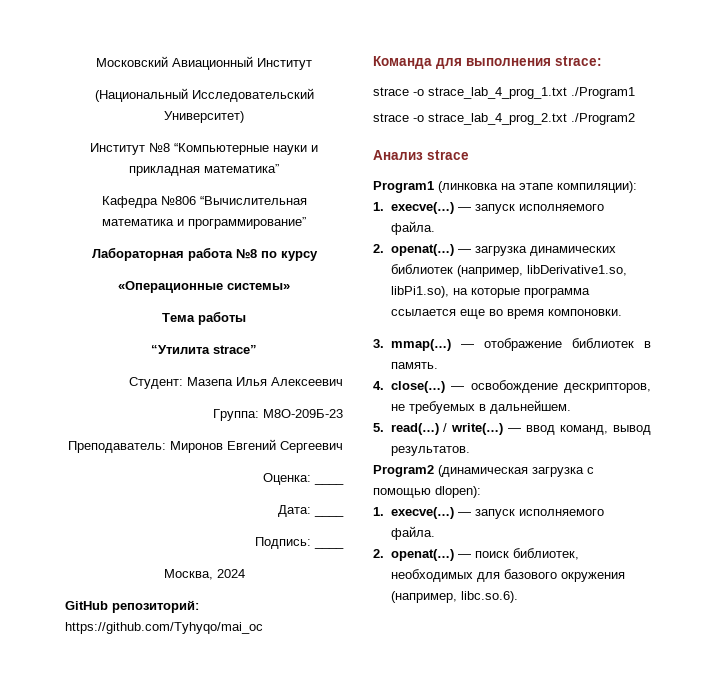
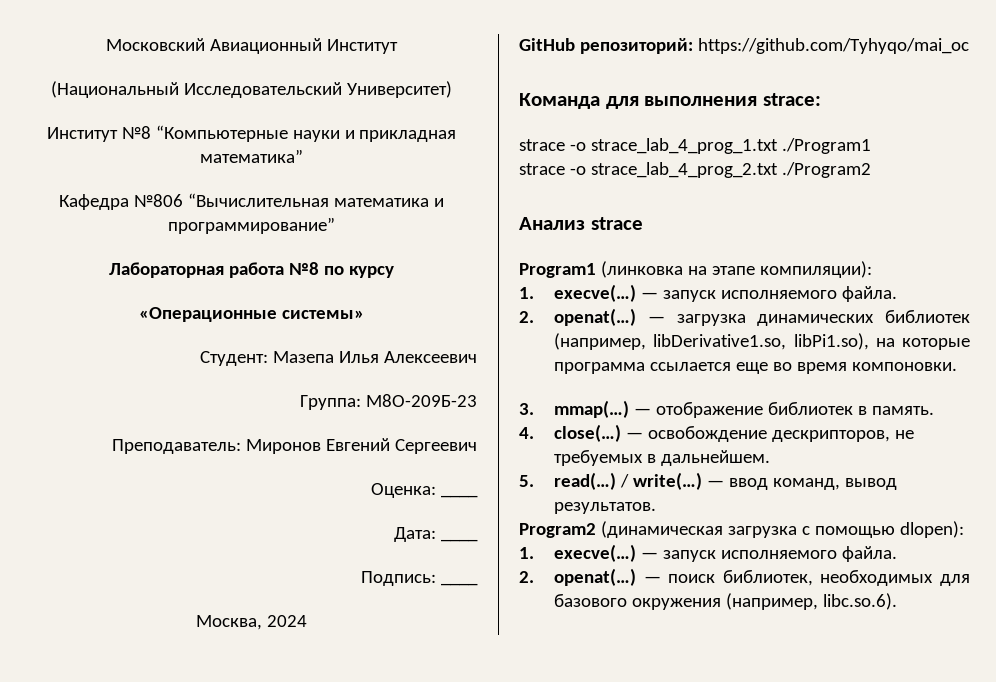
- Тема работы
- “Утилита strace”

